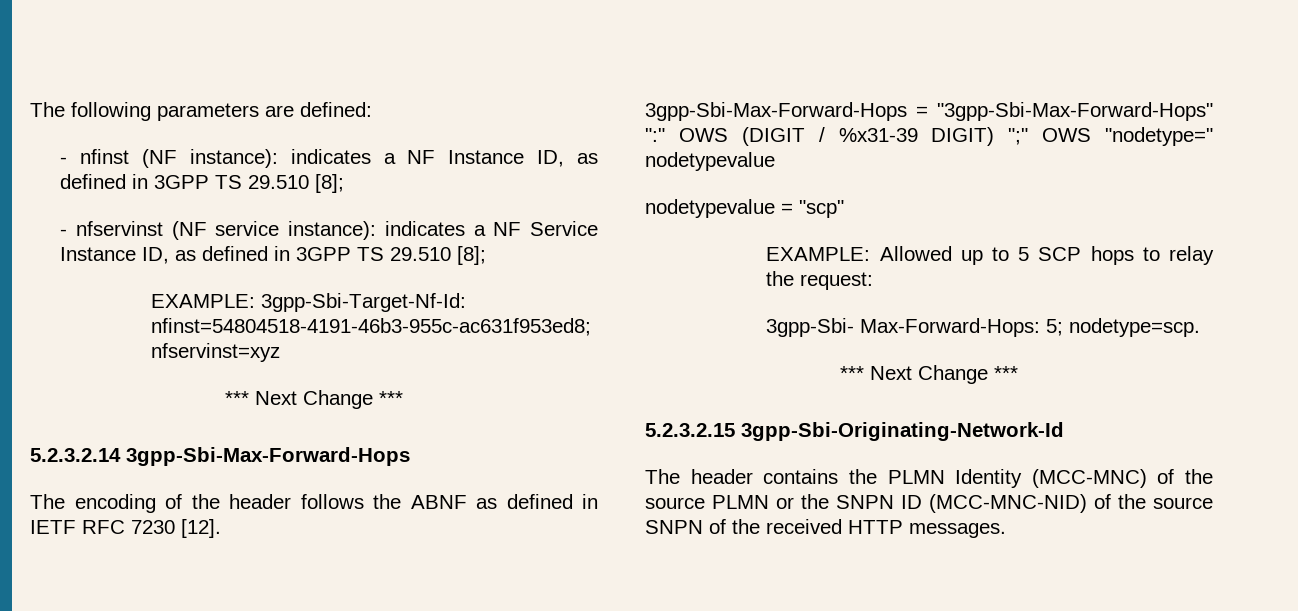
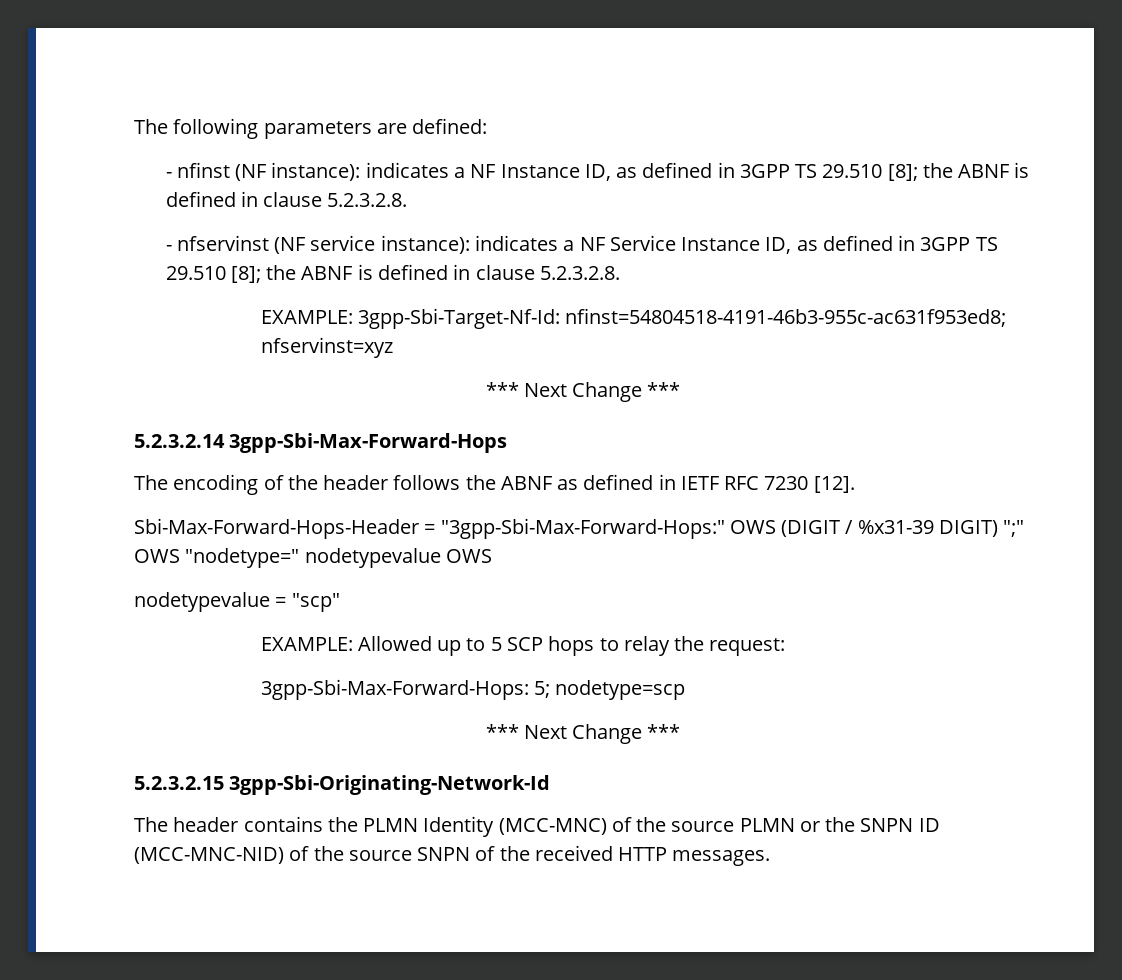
- - nfinst (NF instance): indicates a NF Instance ID, as defined in 3GPP TS 29.510 [8];
+ - nfinst (NF instance): indicates a NF Instance ID, as defined in 3GPP TS 29.510 [8]; the ABNF is defined in clause 5.2.3.2.8.
- - nfservinst (NF service instance): indicates a NF Service Instance ID, as defined in 3GPP TS 29.510 [8];
+ - nfservinst (NF service instance): indicates a NF Service Instance ID, as defined in 3GPP TS 29.510 [8]; the ABNF is defined in clause 5.2.3.2.8.
- 3gpp-Sbi-Max-Forward-Hops = "3gpp-Sbi-Max-Forward-Hops" ":" OWS (DIGIT / %x31-39 DIGIT) ";" OWS "nodetype=" nodetypevalue
+ Sbi-Max-Forward-Hops-Header = "3gpp-Sbi-Max-Forward-Hops:" OWS (DIGIT / %x31-39 DIGIT) ";" OWS "nodetype=" nodetypevalue OWS
- 3gpp-Sbi- Max-Forward-Hops: 5; nodetype=scp.
+ 3gpp-Sbi-Max-Forward-Hops: 5; nodetype=scp

